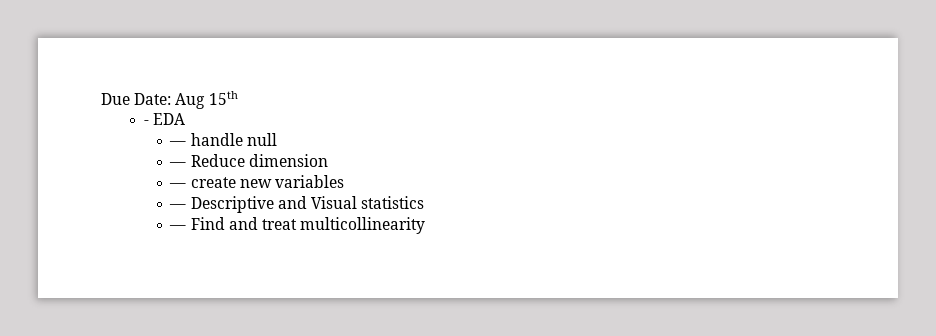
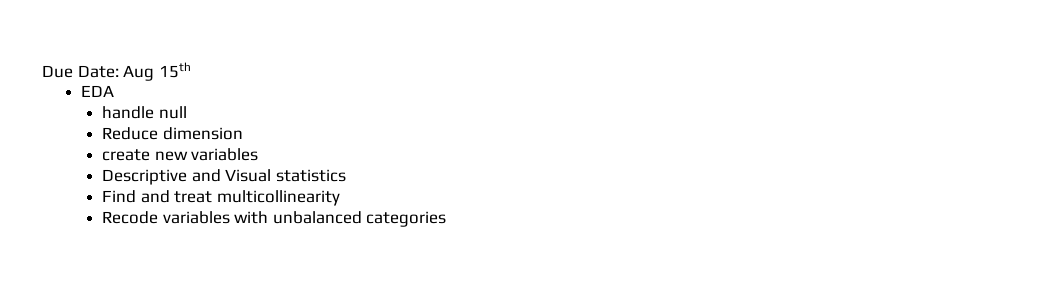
- - EDA
+ EDA
- — handle null
+ handle null
- — Reduce dimension
+ Reduce dimension
- — create new variables
+ create new variables
- — Descriptive and Visual statistics
+ Descriptive and Visual statistics
- — Find and treat multicollinearity
+ Find and treat multicollinearity
+ Recode variables with unbalanced categories

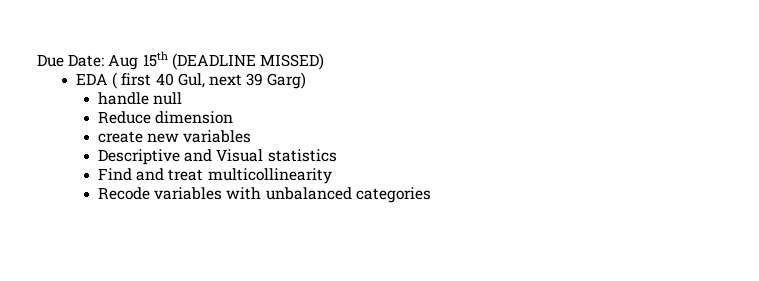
- Due Date: Aug 15th
+ Due Date: Aug 15th (DEADLINE MISSED)
- EDA
+ EDA ( first 40 Gul, next 39 Garg)

